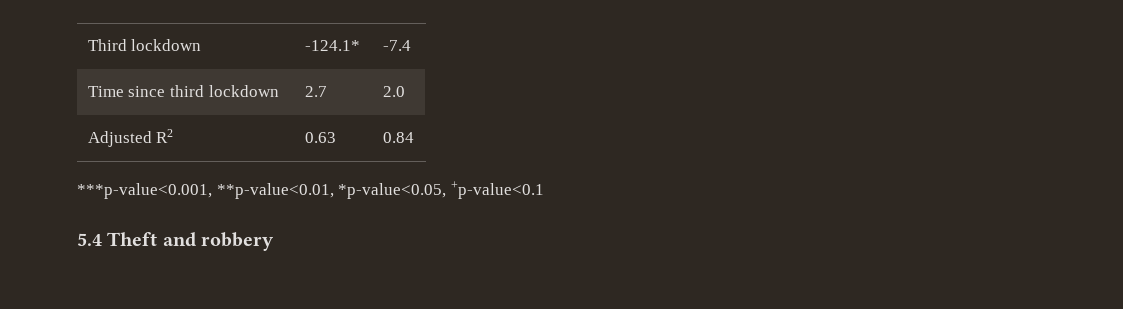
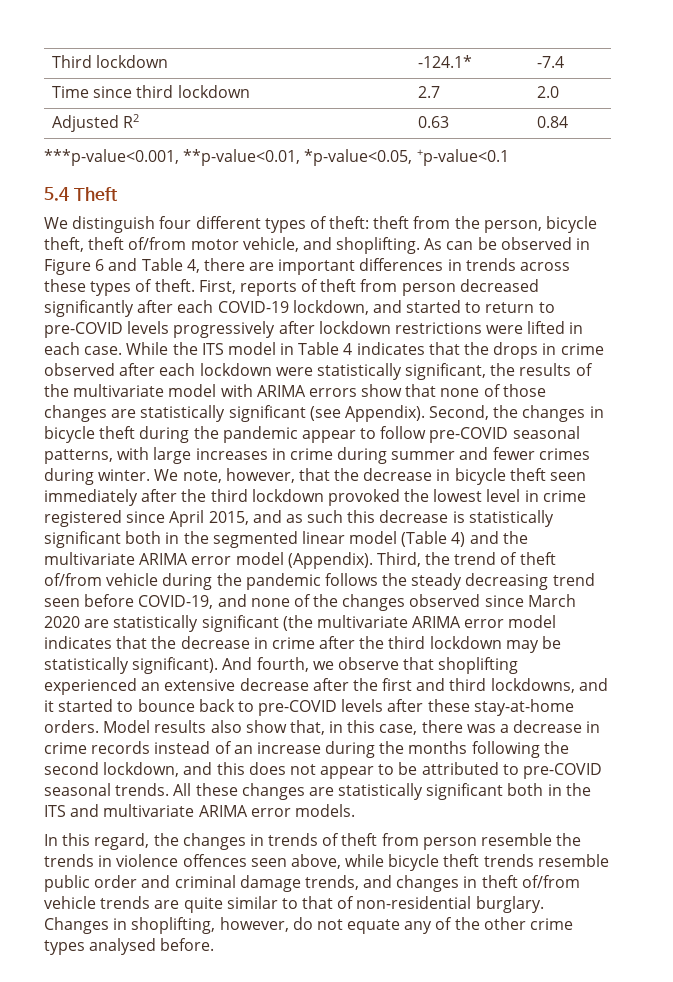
- 5.4 Theft and robbery
+ 5.4 Theft
+ We distinguish four different types of theft: theft from the person, bicycle theft, theft of/from motor vehicle, and shoplifting. As can be observed in Figure 6 and Table 4, there are important differences in trends across these types of theft. First, reports of theft from person decreased significantly after each COVID-19 lockdown, and started to return to pre-COVID levels progressively after lockdown restrictions were lifted in each case. While the ITS model in Table 4 indicates that the drops in crime observed after each lockdown were statistically significant, the results of the multivariate model with ARIMA errors show that none of those changes are statistically significant (see Appendix). Second, the changes in bicycle theft during the pandemic appear to follow pre-COVID seasonal patterns, with large increases in crime during summer and fewer crimes during winter. We note, however, that the decrease in bicycle theft seen immediately after the third lockdown provoked the lowest level in crime registered since April 2015, and as such this decrease is statistically significant both in the segmented linear model (Table 4) and the multivariate ARIMA error model (Appendix). Third, the trend of theft of/from vehicle during the pandemic follows the steady decreasing trend seen before COVID-19, and none of the changes observed since March 2020 are statistically significant (the multivariate ARIMA error model indicates that the decrease in crime after the third lockdown may be statistically significant). And fourth, we observe that shoplifting experienced an extensive decrease after the first and third lockdowns, and it started to bounce back to pre-COVID levels after these stay-at-home orders. Model results also show that, in this case, there was a decrease in crime records instead of an increase during the months following the second lockdown, and this does not appear to be attributed to pre-COVID seasonal trends. All these changes are statistically significant both in the ITS and multivariate ARIMA error models.
+ In this regard, the changes in trends of theft from person resemble the trends in violence offences seen above, while bicycle theft trends resemble public order and criminal damage trends, and changes in theft of/from vehicle trends are quite similar to that of non-residential burglary. Changes in shoplifting, however, do not equate any of the other crime types analysed before.

